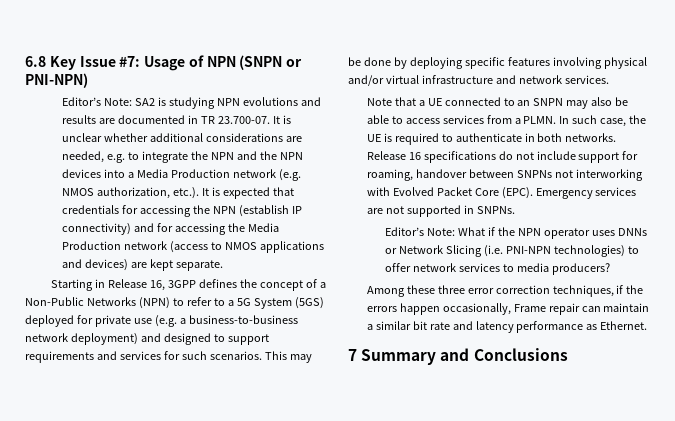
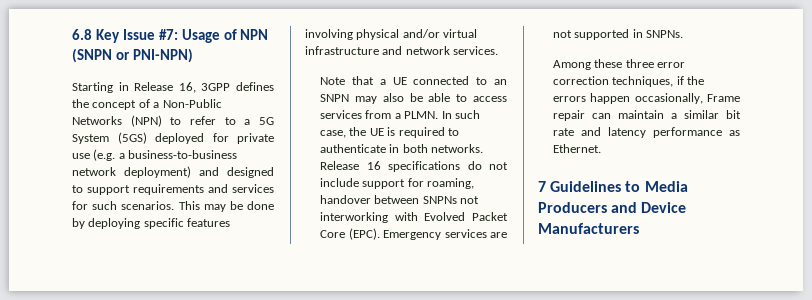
- Editor’s Note: SA2 is studying NPN evolutions and results are documented in TR 23.700-07. It is unclear whether additional considerations are needed, e.g. to integrate the NPN and the NPN devices into a Media Production network (e.g. NMOS authorization, etc.). It is expected that credentials for accessing the NPN (establish IP connectivity) and for accessing the Media Production network (access to NMOS applications and devices) are kept separate.
- Editor’s Note: What if the NPN operator uses DNNs or Network Slicing (i.e. PNI-NPN technologies) to offer network services to media producers?
- 7 Summary and Conclusions
+ 7 Guidelines to Media Producers and Device Manufacturers

